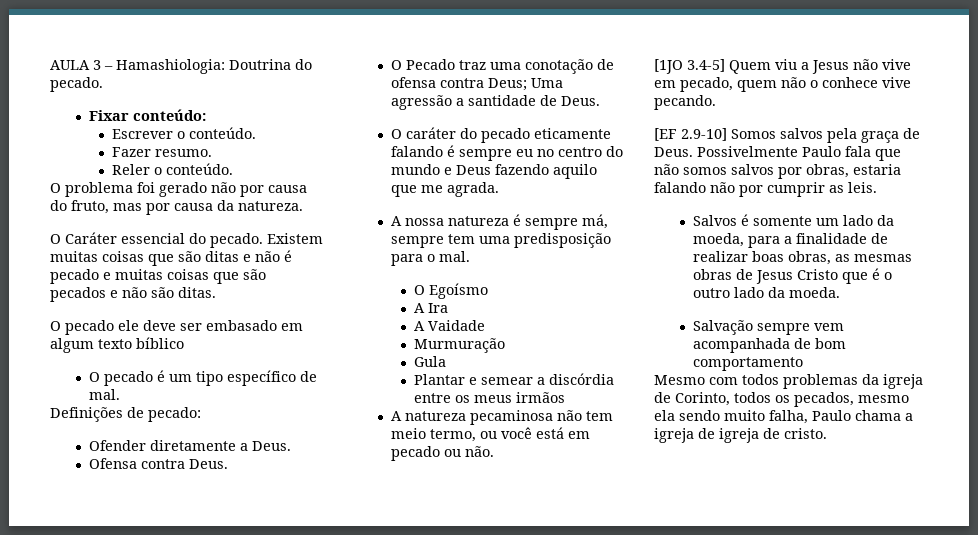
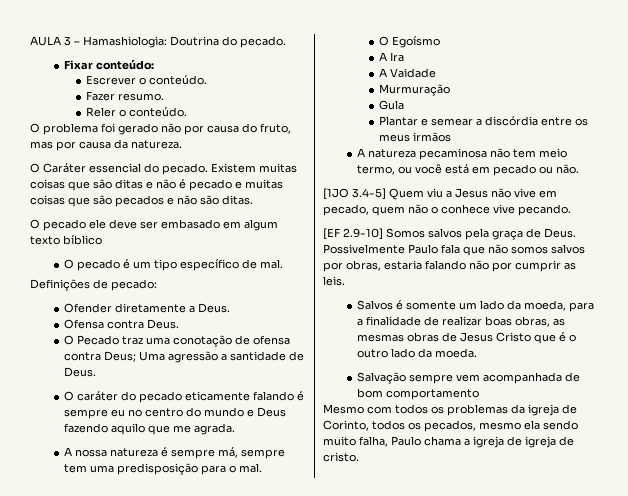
- Mesmo com todos problemas da igreja de Corinto, todos os pecados, mesmo ela sendo muito falha, Paulo chama a igreja de igreja de cristo.
+ Mesmo com todos os problemas da igreja de Corinto, todos os pecados, mesmo ela sendo muito falha, Paulo chama a igreja de igreja de cristo.

